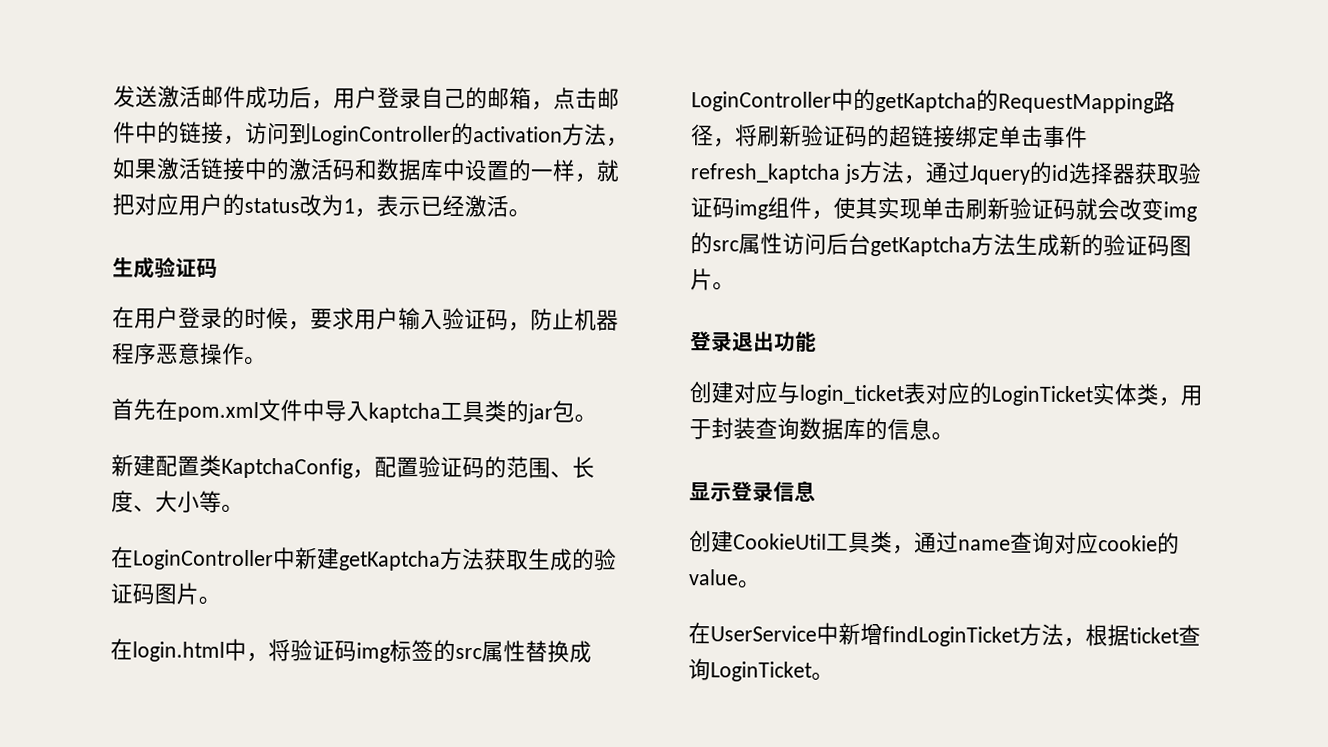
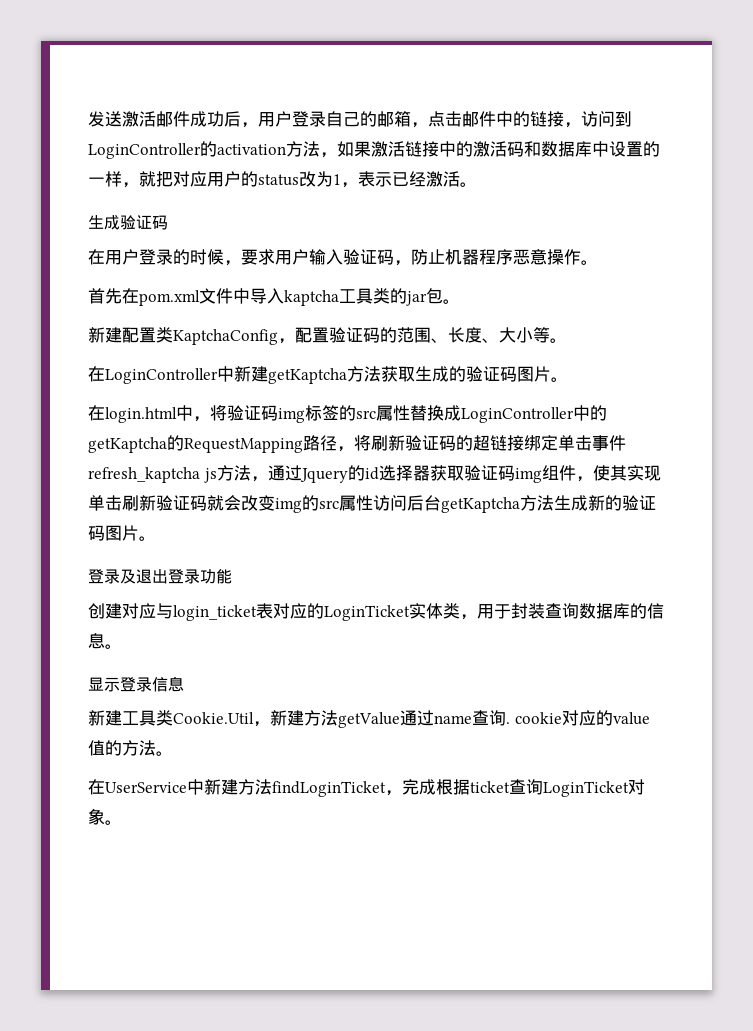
- 登录退出功能
+ 登录及退出登录功能
- 创建CookieUtil工具类，通过name查询对应cookie的value。
+ 新建工具类Cookie.Util，新建方法getValue通过name查询. cookie对应的value值的方法。
- 在UserService中新增findLoginTicket方法，根据ticket查询LoginTicket。
+ 在UserService中新建方法findLoginTicket，完成根据ticket查询LoginTicket对象。

